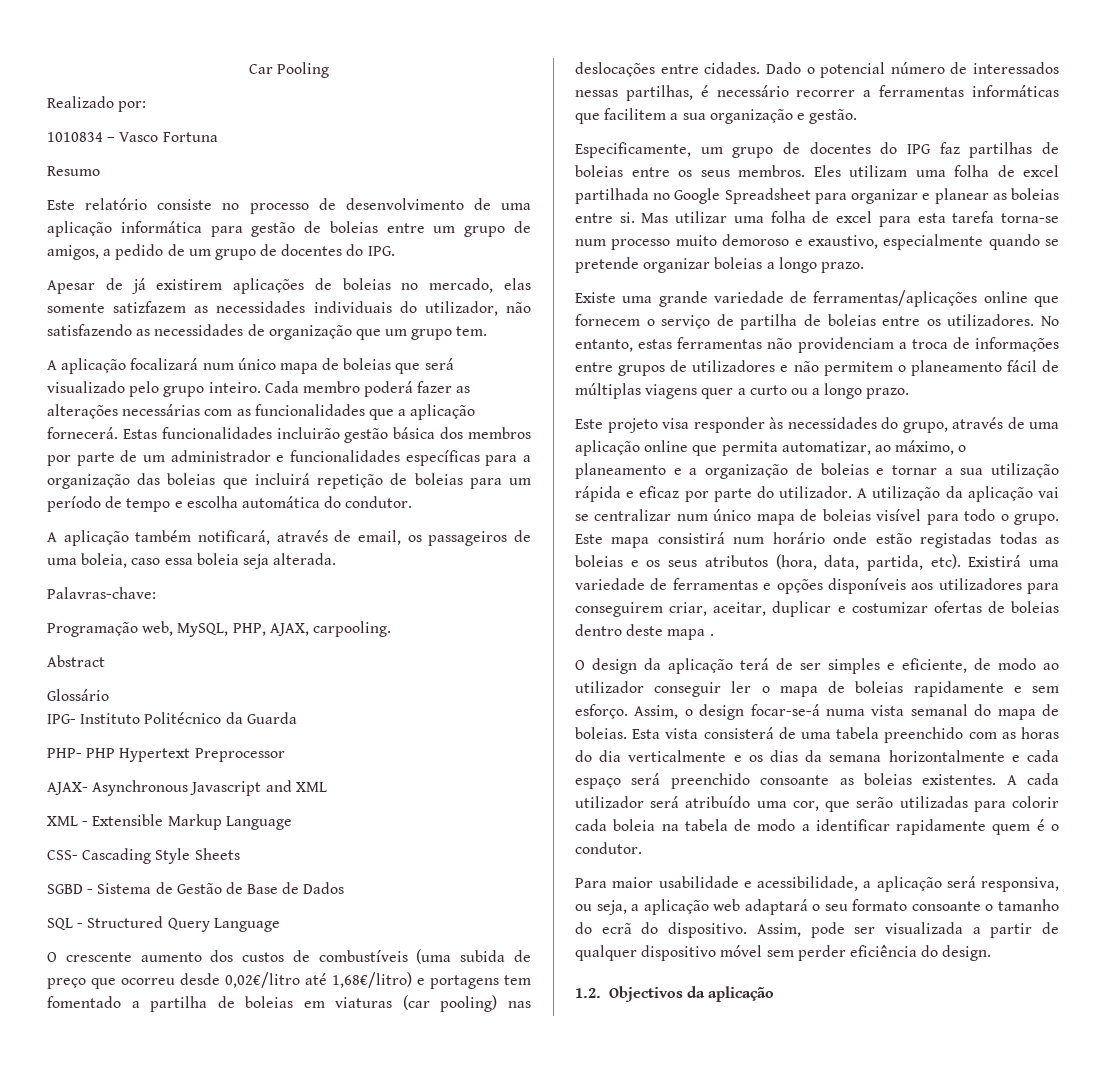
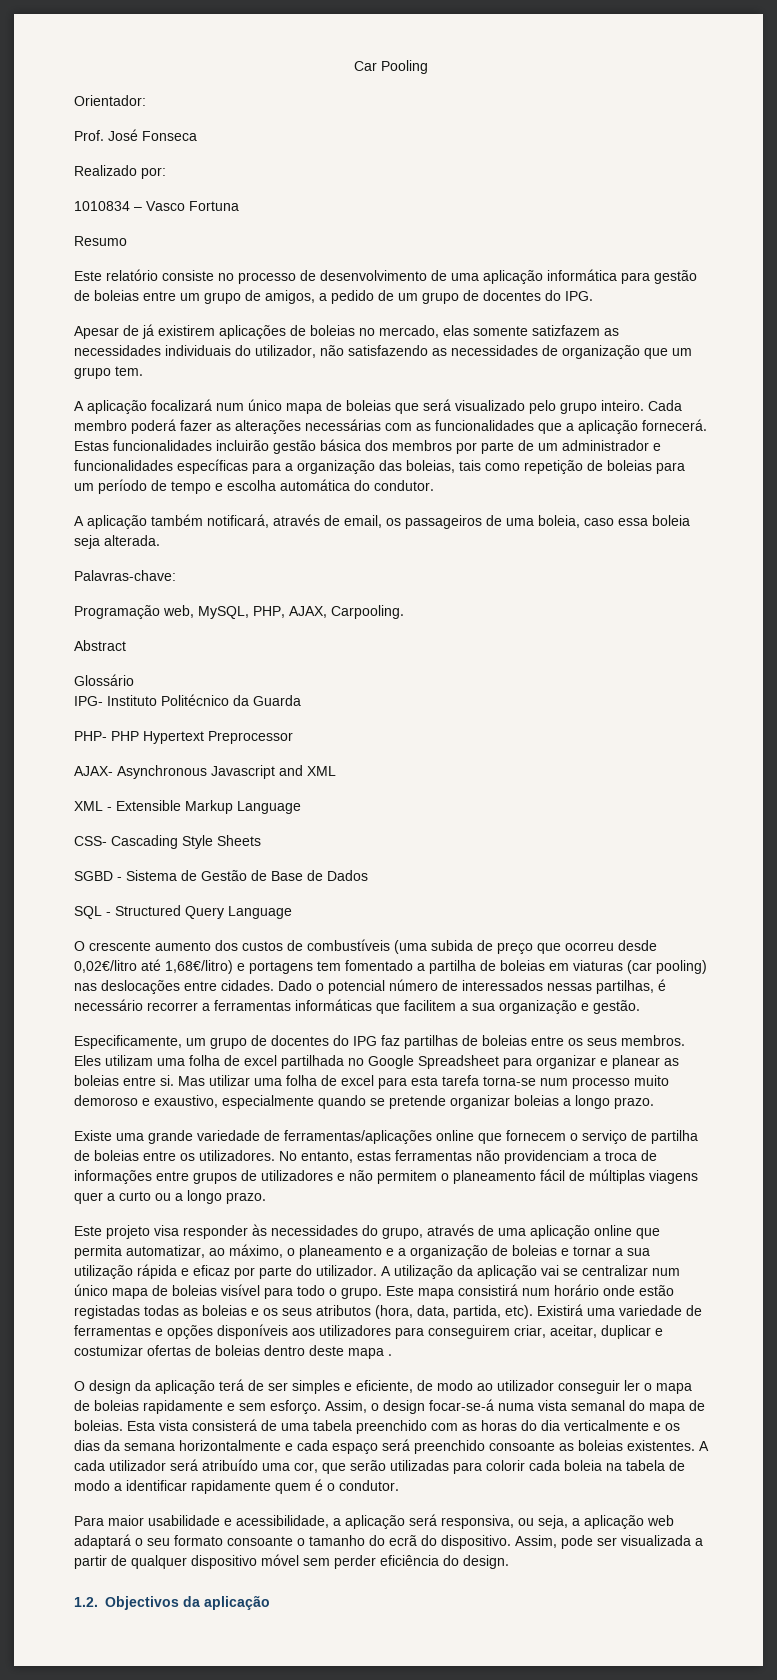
+ Orientador:
+ Prof. José Fonseca
- Estas funcionalidades incluirão gestão básica dos membros por parte de um administrador e funcionalidades específicas para a organização das boleias que incluirá repetição de boleias para um período de tempo e escolha automática do condutor.
+ Estas funcionalidades incluirão gestão básica dos membros por parte de um administrador e funcionalidades específicas para a organização das boleias, tais como repetição de boleias para um período de tempo e escolha automática do condutor.
- Programação web, MySQL, PHP, AJAX, carpooling.
+ Programação web, MySQL, PHP, AJAX, Carpooling.

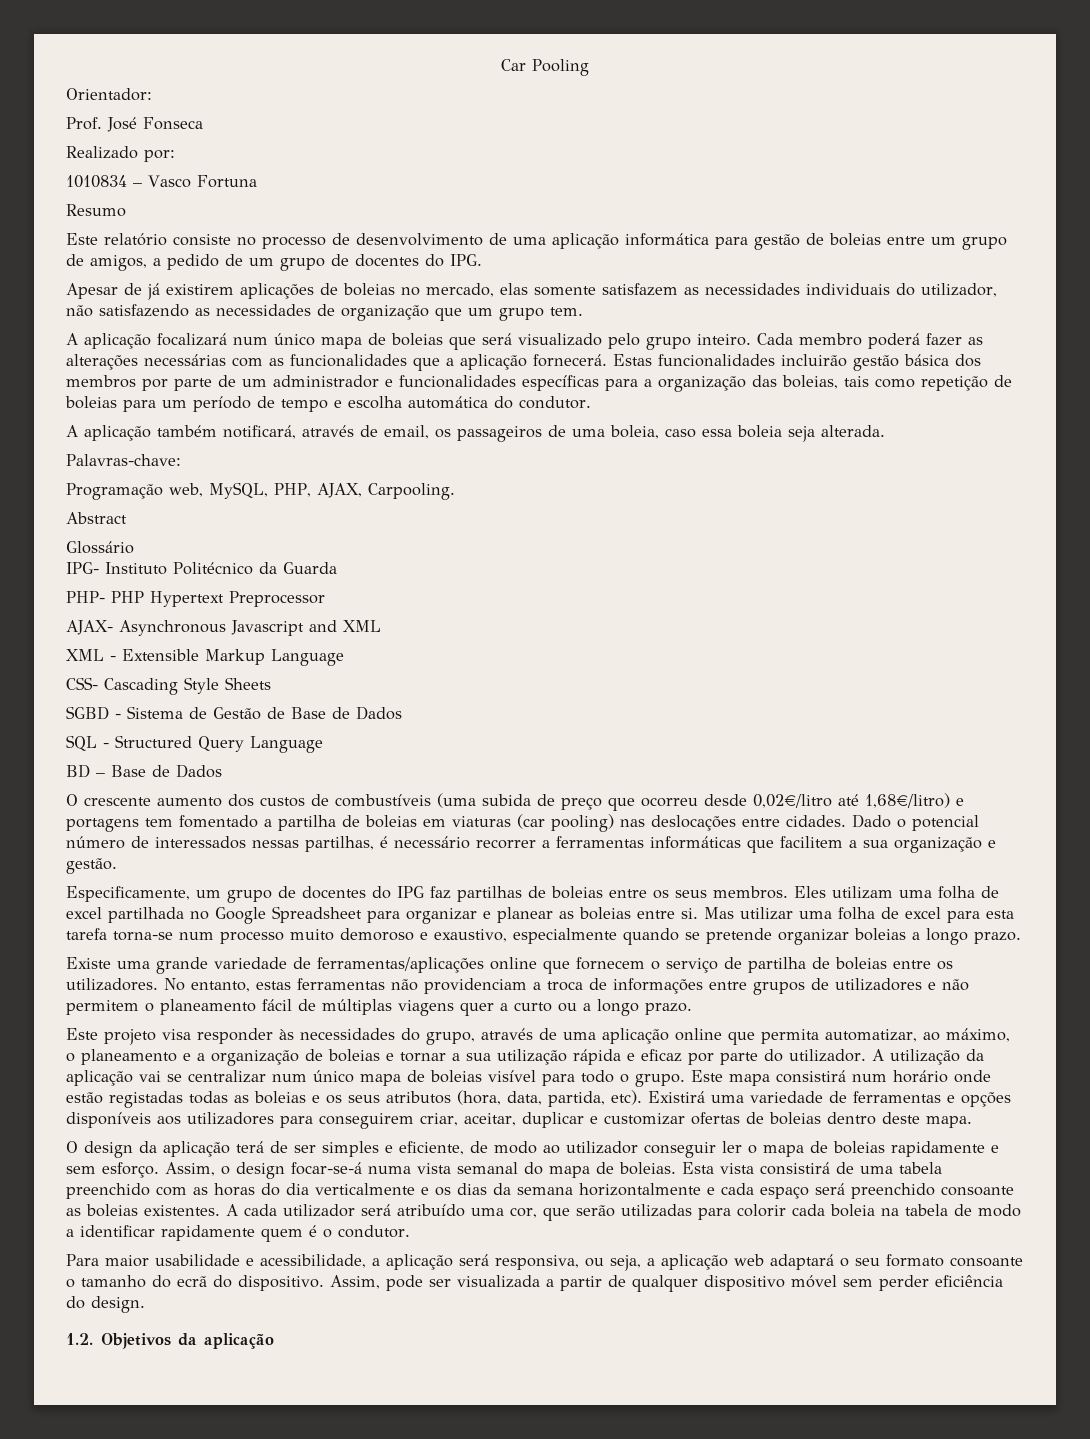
- Apesar de já existirem aplicações de boleias no mercado, elas somente satizfazem as necessidades individuais do utilizador, não satisfazendo as necessidades de organização que um grupo tem.
+ Apesar de já existirem aplicações de boleias no mercado, elas somente satisfazem as necessidades individuais do utilizador, não satisfazendo as necessidades de organização que um grupo tem.
+ BD – Base de Dados
- Existirá uma variedade de ferramentas e opções disponíveis aos utilizadores para conseguirem criar, aceitar, duplicar e costumizar ofertas de boleias dentro deste mapa .
+ Existirá uma variedade de ferramentas e opções disponíveis aos utilizadores para conseguirem criar, aceitar, duplicar e customizar ofertas de boleias dentro deste mapa.
- Esta vista consisterá de uma tabela preenchido com as horas do dia verticalmente e os dias da semana horizontalmente e cada espaço será preenchido consoante as boleias existentes.
+ Esta vista consistirá de uma tabela preenchido com as horas do dia verticalmente e os dias da semana horizontalmente e cada espaço será preenchido consoante as boleias existentes.
- 1.2. Objectivos da aplicação
+ 1.2. Objetivos da aplicação

